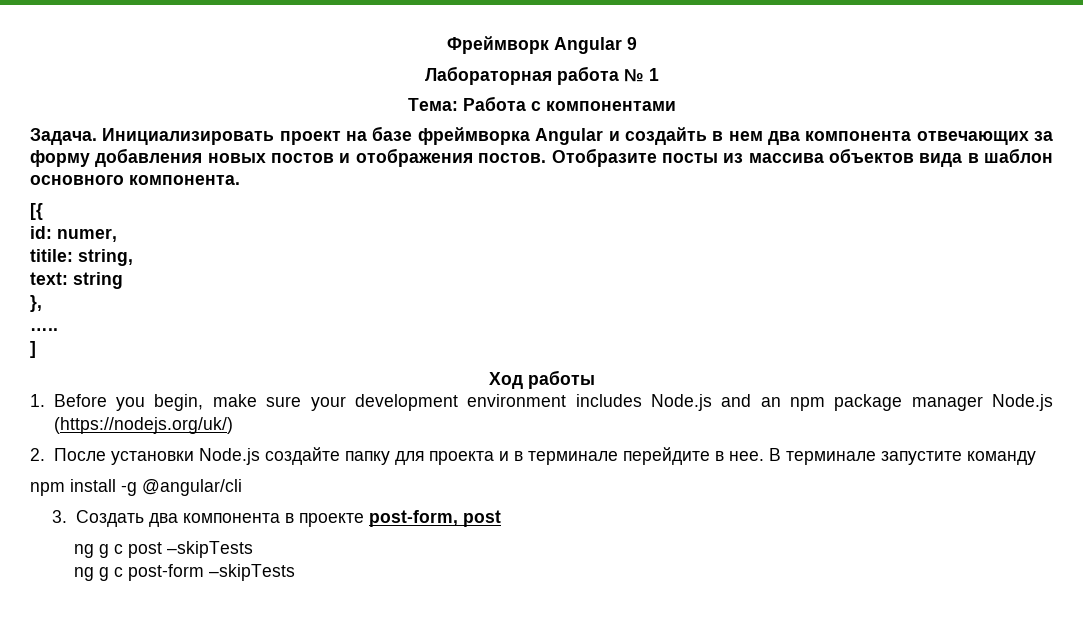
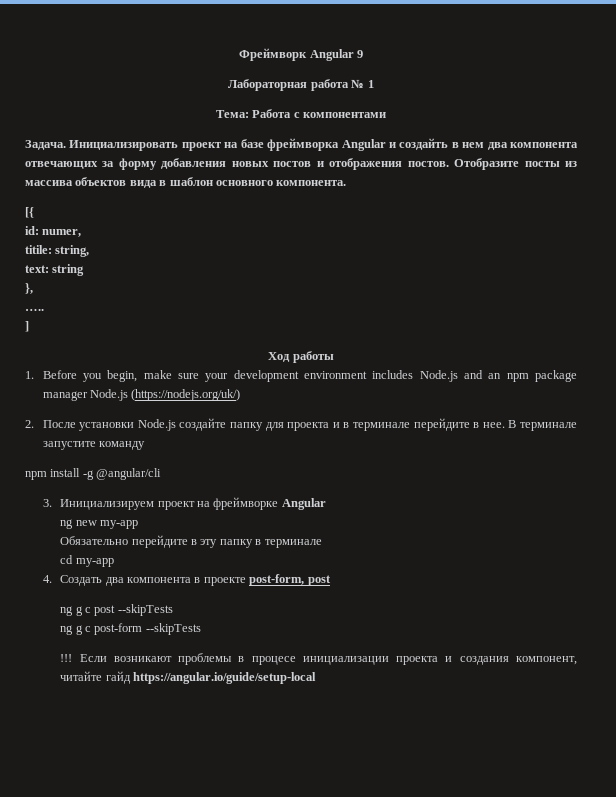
- 3. Создать два компонента в проекте post-form, post
+ 3. Инициализируем проект на фреймворке Angular
+ ng new my-app
+ Обязательно перейдите в эту папку в терминале
+ cd my-app
+ 4. Создать два компонента в проекте post-form, post
- ng g c post –skipTests
+ ng g c post --skipTests
- ng g c post-form –skipTests
+ ng g c post-form --skipTests
+ !!! Если возникают проблемы в процесе инициализации проекта и создания компонент, читайте гайд https://angular.io/guide/setup-local

